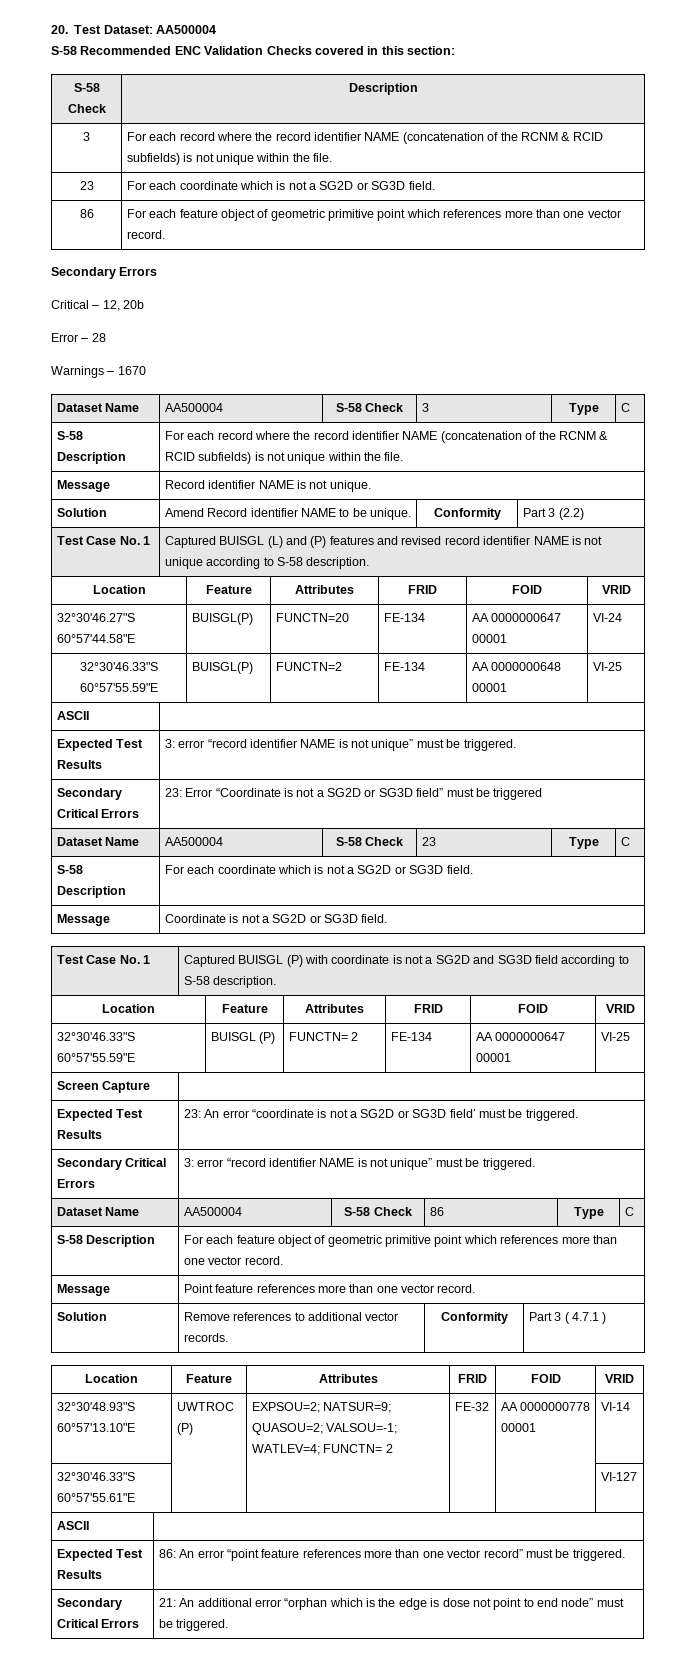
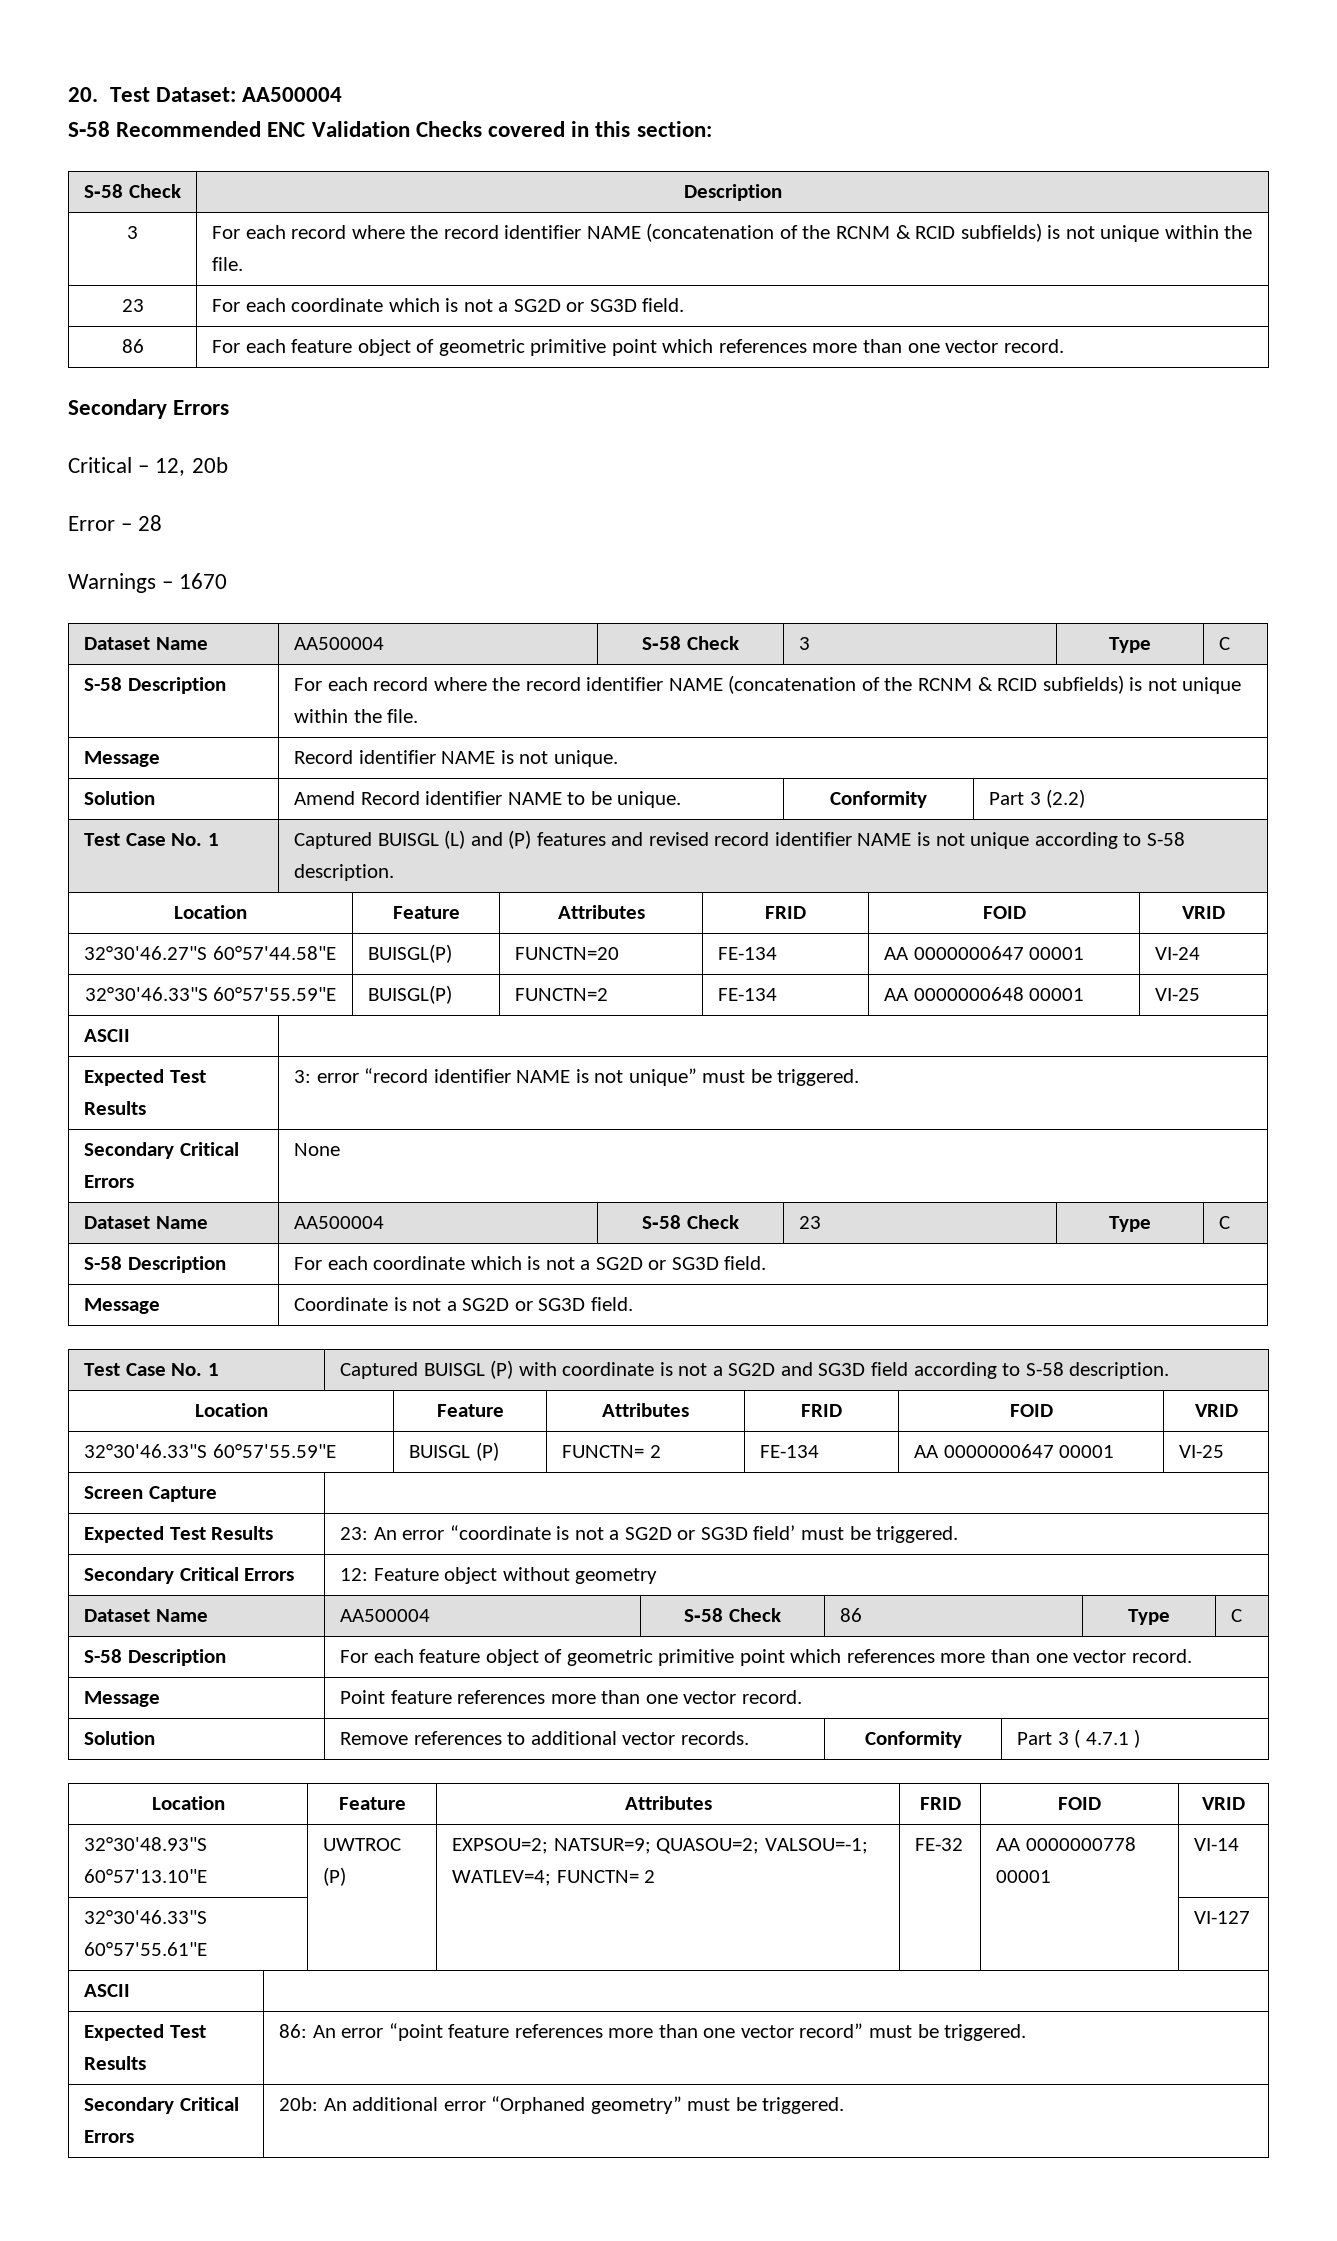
- Secondary Critical Errors | 23: Error “Coordinate is not a SG2D or SG3D field” must be triggered
+ Secondary Critical Errors | None
- Secondary Critical Errors | 3: error “record identifier NAME is not unique” must be triggered.
+ Secondary Critical Errors | 12: Feature object without geometry
- Secondary Critical Errors | 21: An additional error “orphan which is the edge is dose not point to end node” must be triggered.
+ Secondary Critical Errors | 20b: An additional error “Orphaned geometry” must be triggered.

